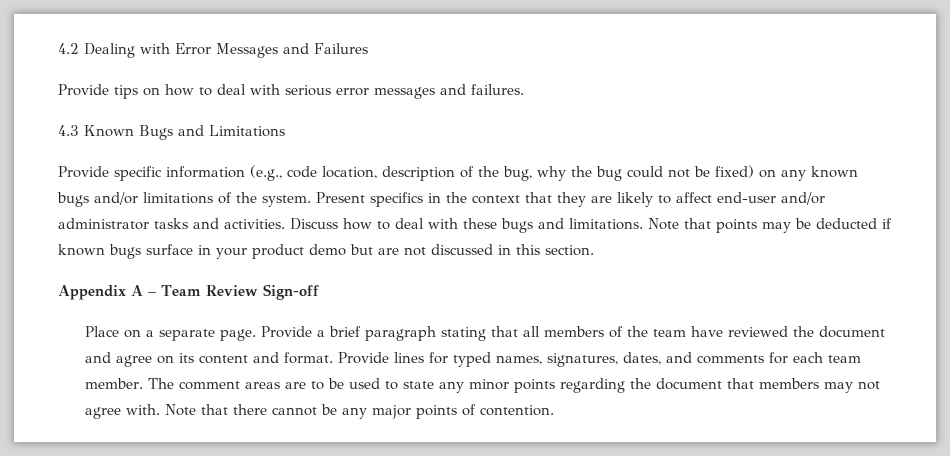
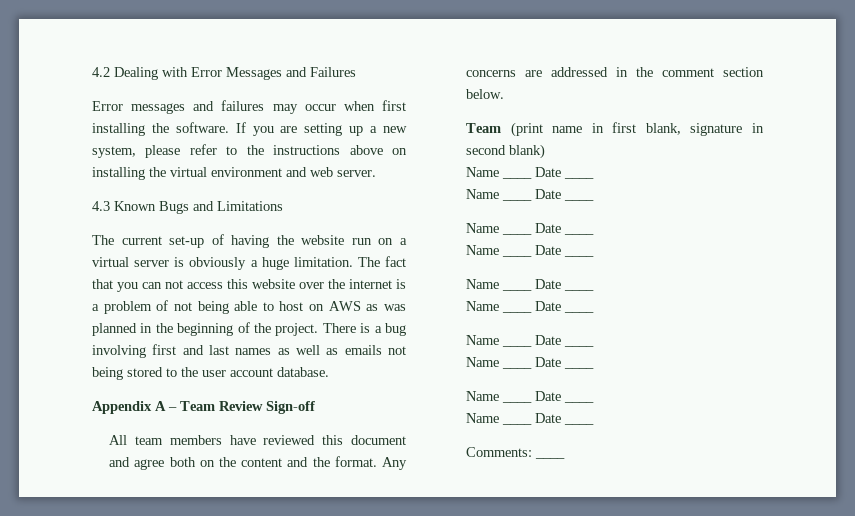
- Provide tips on how to deal with serious error messages and failures.
+ Error messages and failures may occur when first installing the software. If you are setting up a new system, please refer to the instructions above on installing the virtual environment and web server.
- Provide specific information (e.g., code location, description of the bug, why the bug could not be fixed) on any known bugs and/or limitations of the system. Present specifics in the context that they are likely to affect end-user and/or administrator tasks and activities. Discuss how to deal with these bugs and limitations. Note that points may be deducted if known bugs surface in your product demo but are not discussed in this section.
+ The current set-up of having the website run on a virtual server is obviously a huge limitation. The fact that you can not access this website over the internet is a problem of not being able to host on AWS as was planned in the beginning of the project. There is a bug involving first and last names as well as emails not being stored to the user account database.
- Place on a separate page. Provide a brief paragraph stating that all members of the team have reviewed the document and agree on its content and format. Provide lines for typed names, signatures, dates, and comments for each team member. The comment areas are to be used to state any minor points regarding the document that members may not agree with. Note that there cannot be any major points of contention.
+ All team members have reviewed this document and agree both on the content and the format. Any concerns are addressed in the comment section below.
+ Team (print name in first blank, signature in second blank)
+ Name ____ Date ____
+ Name ____ Date ____
+ Name ____ Date ____
+ Name ____ Date ____
+ Name ____ Date ____
+ Name ____ Date ____
+ Name ____ Date ____
+ Name ____ Date ____
+ Name ____ Date ____
+ Name ____ Date ____
+ Comments: ____

